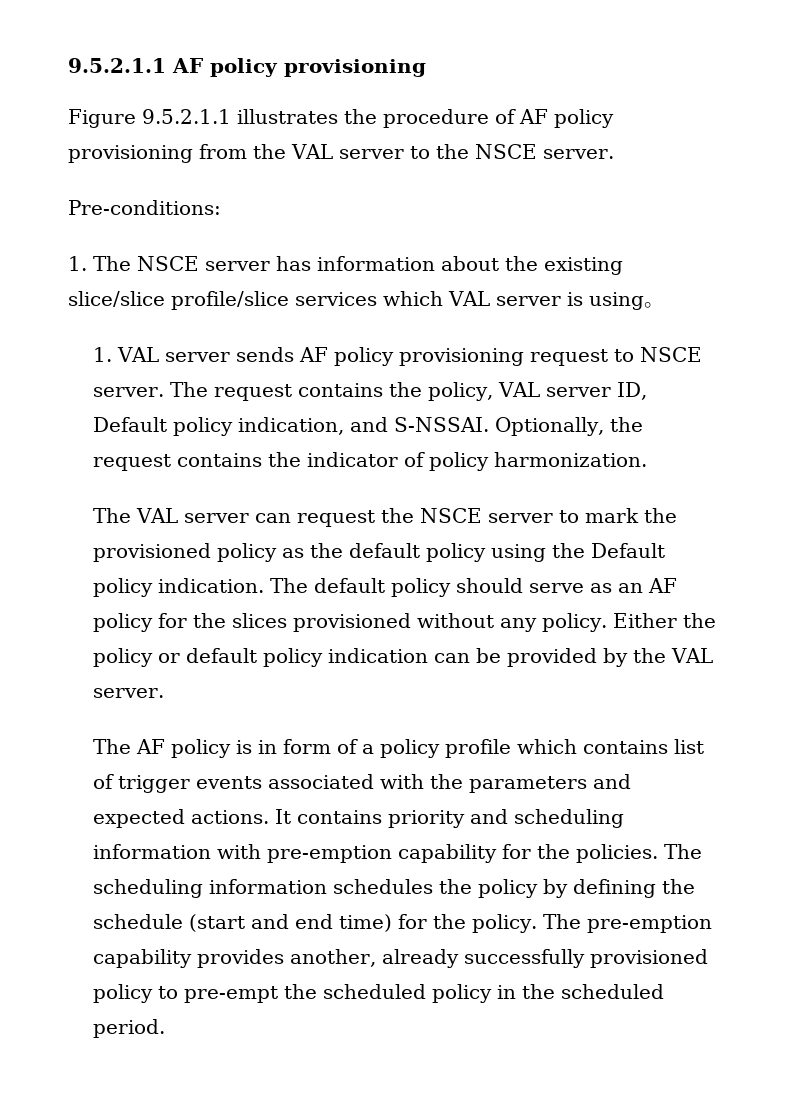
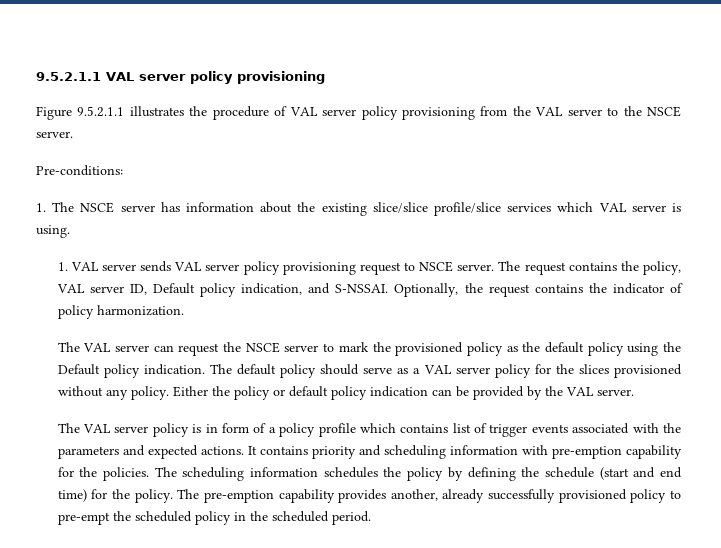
- 9.5.2.1.1 AF policy provisioning
+ 9.5.2.1.1 VAL server policy provisioning
- Figure 9.5.2.1.1 illustrates the procedure of AF policy provisioning from the VAL server to the NSCE server.
+ Figure 9.5.2.1.1 illustrates the procedure of VAL server policy provisioning from the VAL server to the NSCE server.
- 1. The NSCE server has information about the existing slice/slice profile/slice services which VAL server is using。
+ 1. The NSCE server has information about the existing slice/slice profile/slice services which VAL server is using.
- 1. VAL server sends AF policy provisioning request to NSCE server.
+ 1. VAL server sends VAL server policy provisioning request to NSCE server.
- The default policy should serve as an AF policy for the slices provisioned without any policy.
+ The default policy should serve as a VAL server policy for the slices provisioned without any policy.
- The AF policy is in form of a policy profile which contains list of trigger events associated with the parameters and expected actions.
+ The VAL server policy is in form of a policy profile which contains list of trigger events associated with the parameters and expected actions.

